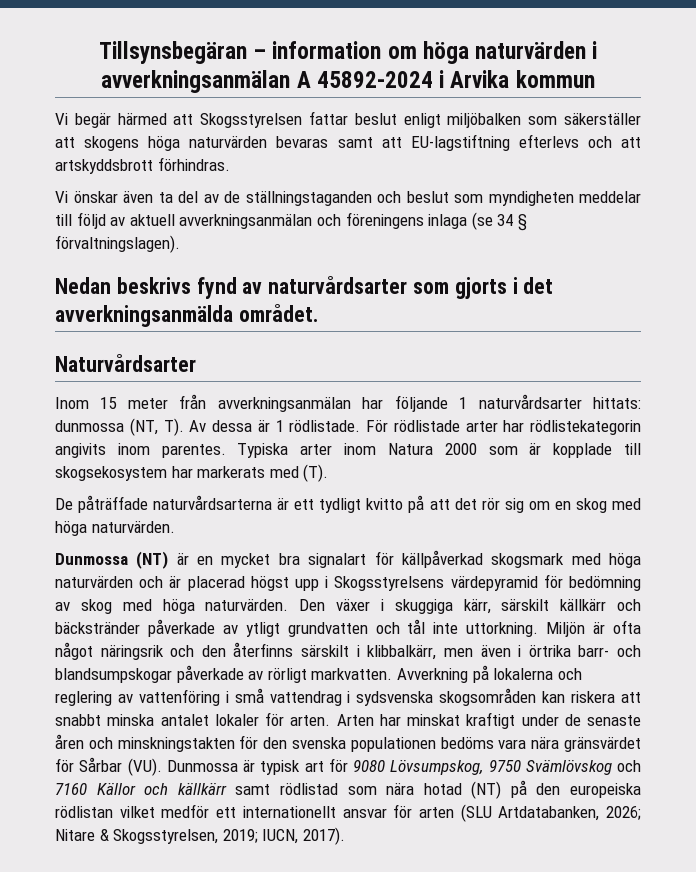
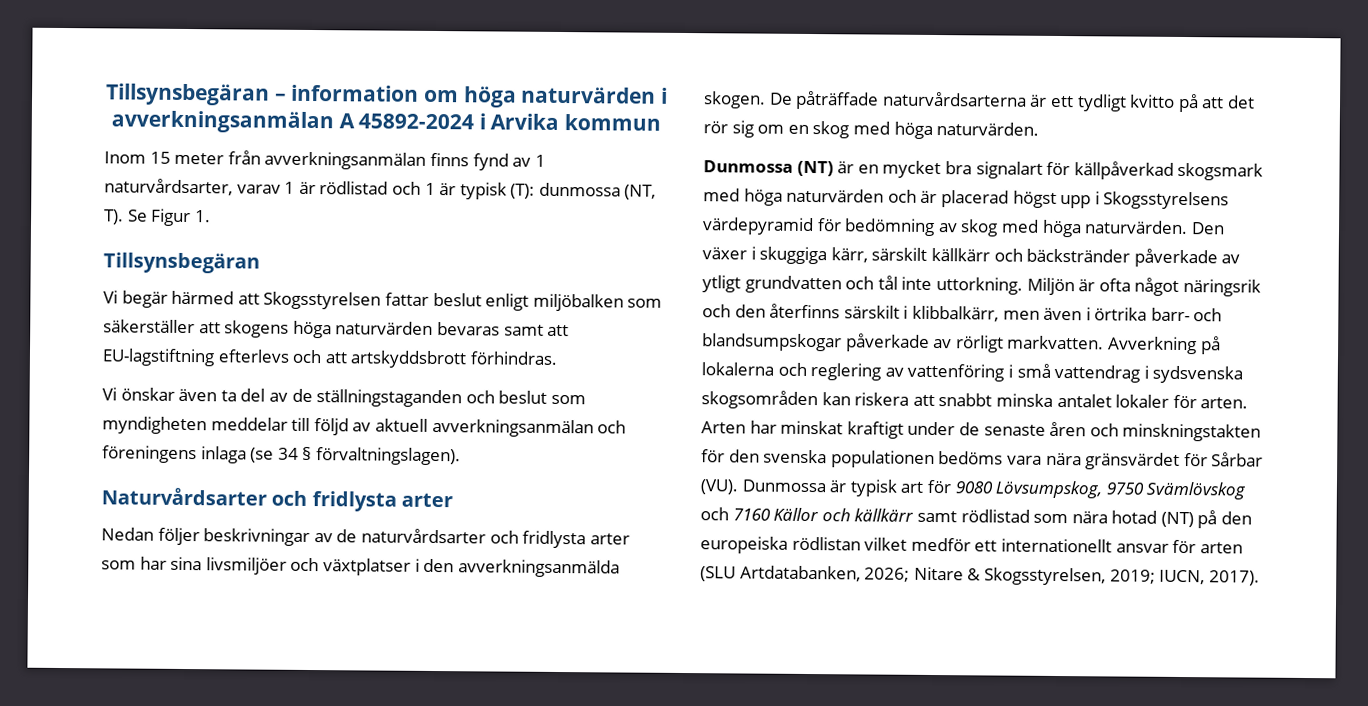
+ Inom 15 meter från avverkningsanmälan finns fynd av 1 naturvårdsarter, varav 1 är rödlistad och 1 är typisk (T): dunmossa (NT, T). Se Figur 1.
+ Tillsynsbegäran
- Nedan beskrivs fynd av naturvårdsarter som gjorts i det avverkningsanmälda området.
- Naturvårdsarter
- Inom 15 meter från avverkningsanmälan har följande 1 naturvårdsarter hittats: dunmossa (NT, T). Av dessa är 1 rödlistade. För rödlistade arter har rödlistekategorin angivits inom parentes. Typiska arter inom Natura 2000 som är kopplade till skogsekosystem har markerats med (T).
- De påträffade naturvårdsarterna är ett tydligt kvitto på att det rör sig om en skog med höga naturvärden.
+ Naturvårdsarter och fridlysta arter
+ Nedan följer beskrivningar av de naturvårdsarter och fridlysta arter som har sina livsmiljöer och växtplatser i den avverkningsanmälda skogen. De påträffade naturvårdsarterna är ett tydligt kvitto på att det rör sig om en skog med höga naturvärden.

